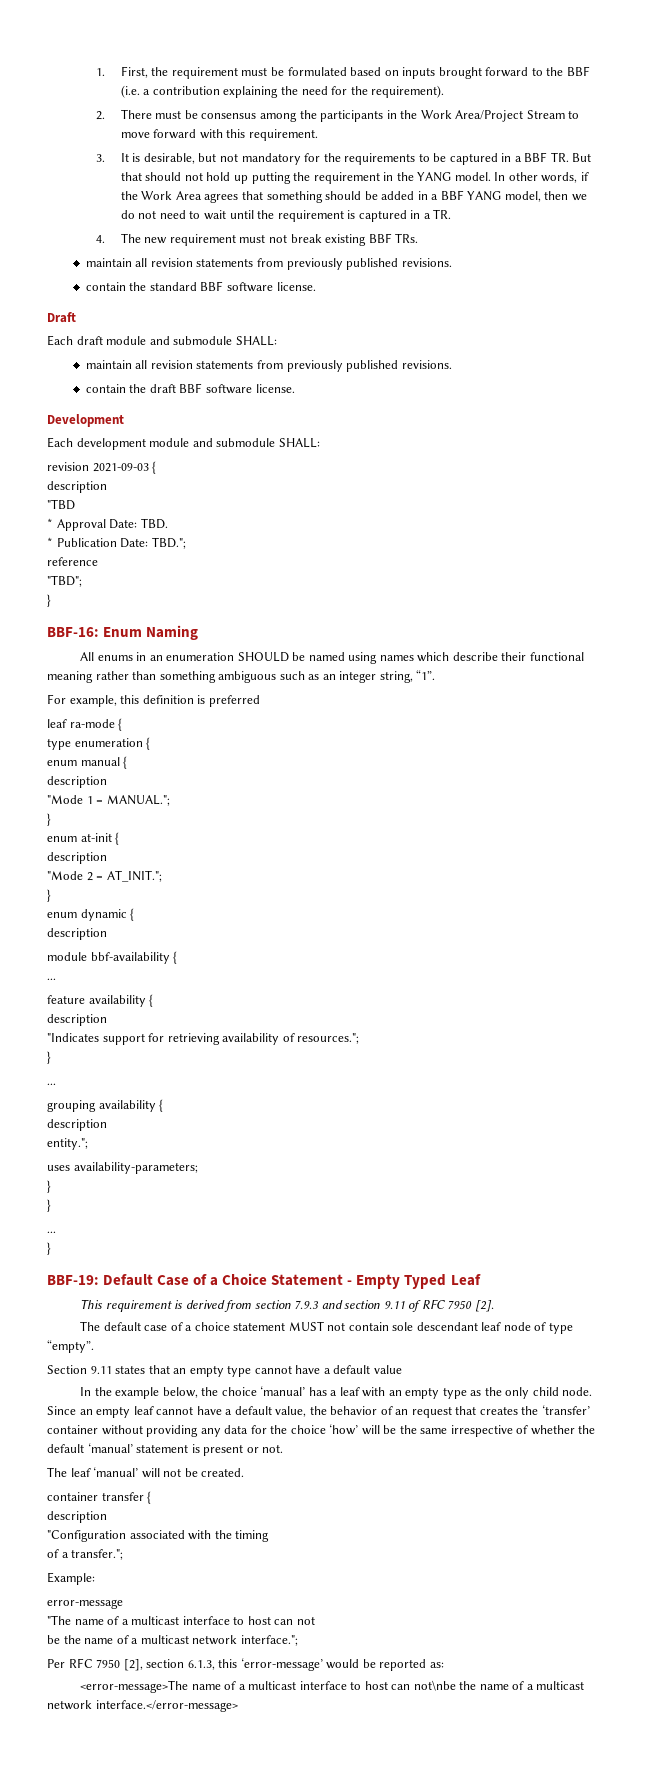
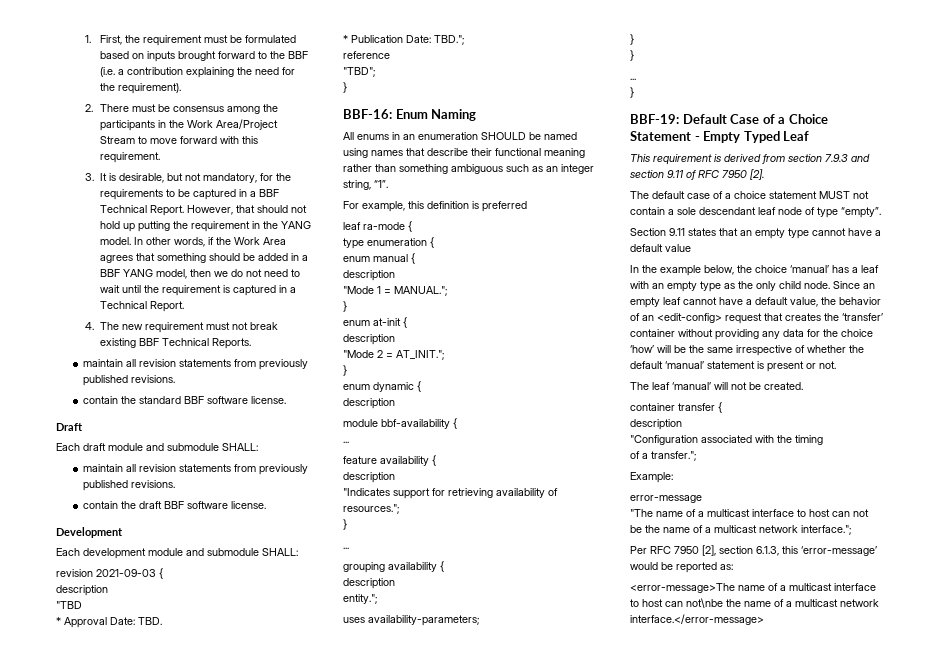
- 3. It is desirable, but not mandatory for the requirements to be captured in a BBF TR. But that should not hold up putting the requirement in the YANG model.
+ 3. It is desirable, but not mandatory, for the requirements to be captured in a BBF Technical Report. However, that should not hold up putting the requirement in the YANG model.
- In other words, if the Work Area agrees that something should be added in a BBF YANG model, then we do not need to wait until the requirement is captured in a TR.
+ In other words, if the Work Area agrees that something should be added in a BBF YANG model, then we do not need to wait until the requirement is captured in a Technical Report.
- 4. The new requirement must not break existing BBF TRs.
+ 4. The new requirement must not break existing BBF Technical Reports.
- All enums in an enumeration SHOULD be named using names which describe their functional meaning rather than something ambiguous such as an integer string, “1”.
+ All enums in an enumeration SHOULD be named using names that describe their functional meaning rather than something ambiguous such as an integer string, “1”.
- The default case of a choice statement MUST not contain sole descendant leaf node of type “empty”.
+ The default case of a choice statement MUST not contain a sole descendant leaf node of type “empty”.
- Since an empty leaf cannot have a default value, the behavior of an request that creates the ‘transfer’ container without providing any data for the choice ‘how’ will be the same irrespective of whether the default ‘manual’ statement is present or not.
+ Since an empty leaf cannot have a default value, the behavior of an <edit-config> request that creates the ‘transfer’ container without providing any data for the choice ‘how’ will be the same irrespective of whether the default ‘manual’ statement is present or not.

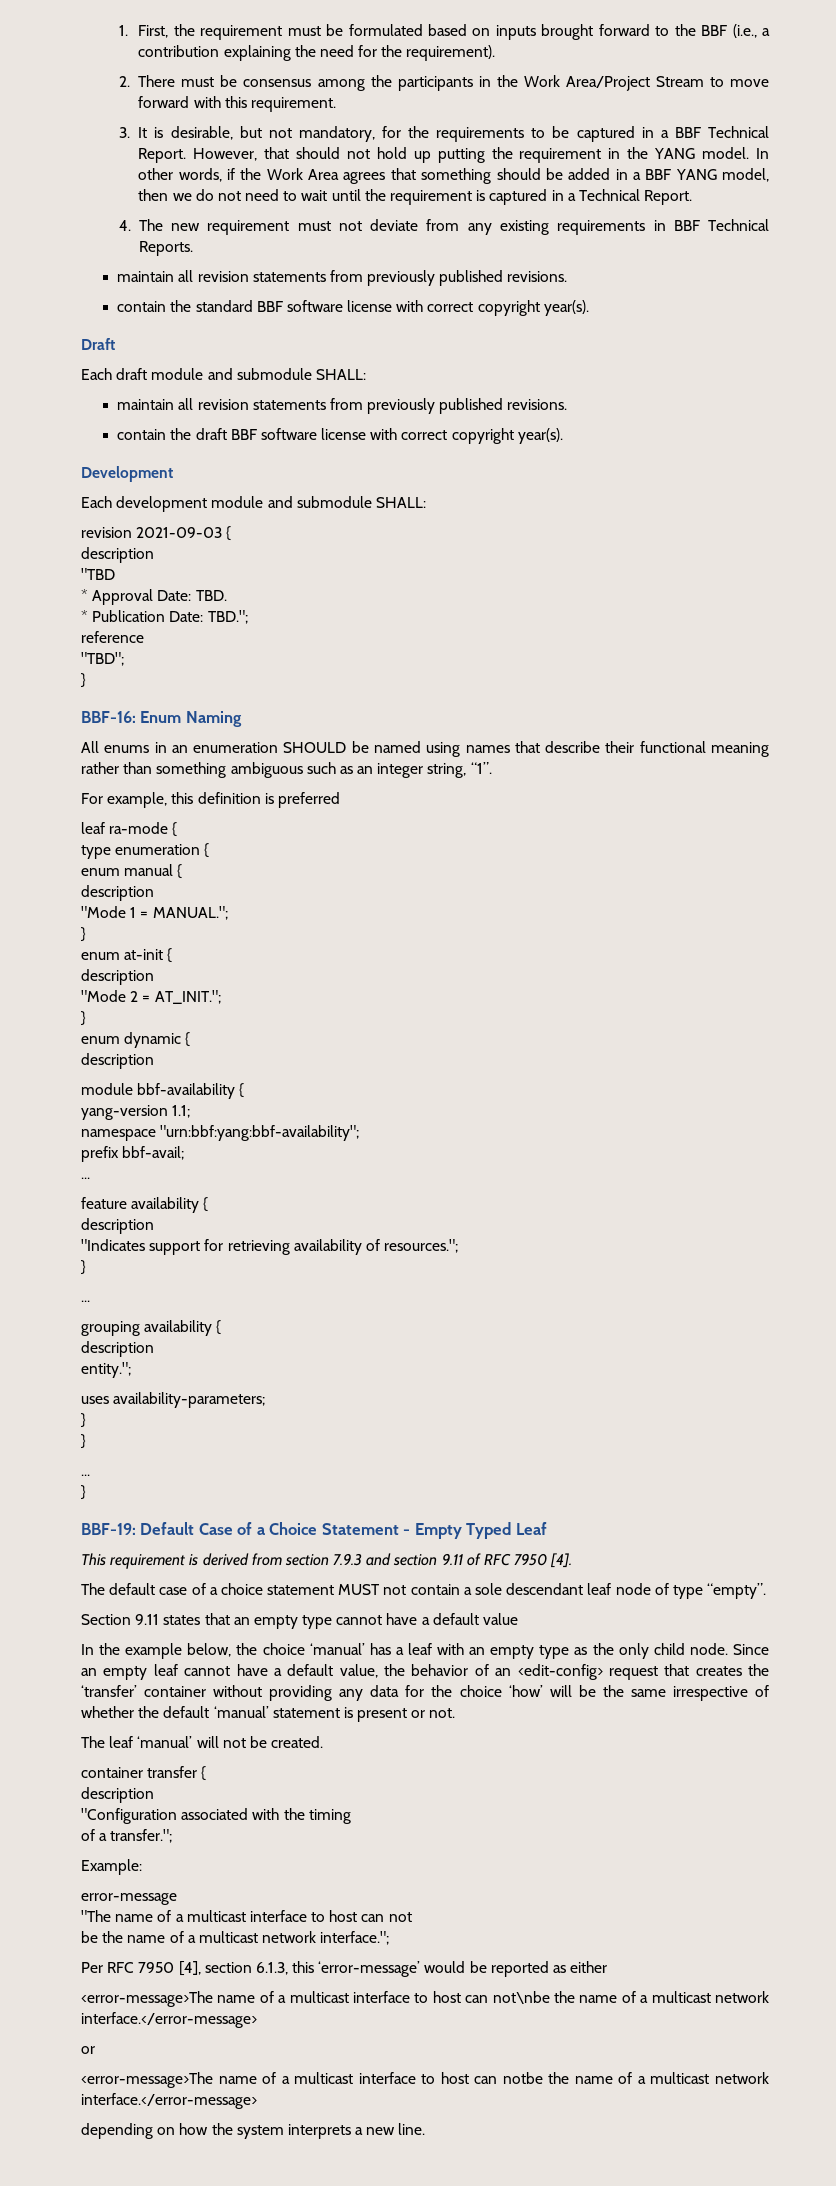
- 1. First, the requirement must be formulated based on inputs brought forward to the BBF (i.e. a contribution explaining the need for the requirement).
+ 1. First, the requirement must be formulated based on inputs brought forward to the BBF (i.e., a contribution explaining the need for the requirement).
- 4. The new requirement must not break existing BBF Technical Reports.
+ 4. The new requirement must not deviate from any existing requirements in BBF Technical Reports.
- contain the standard BBF software license.
+ contain the standard BBF software license with correct copyright year(s).
- contain the draft BBF software license.
+ contain the draft BBF software license with correct copyright year(s).
+ yang-version 1.1;
+ namespace "urn:bbf:yang:bbf-availability";
+ prefix bbf-avail;
- This requirement is derived from section 7.9.3 and section 9.11 of RFC 7950 [2].
+ This requirement is derived from section 7.9.3 and section 9.11 of RFC 7950 [4].
- Per RFC 7950 [2], section 6.1.3, this ‘error-message’ would be reported as:
+ Per RFC 7950 [4], section 6.1.3, this ‘error-message’ would be reported as either
  <error-message>The name of a multicast interface to host can not\nbe the name of a multicast network interface.</error-message>
+ or
+ <error-message>The name of a multicast interface to host can notbe the name of a multicast network interface.</error-message>
+ depending on how the system interprets a new line.

